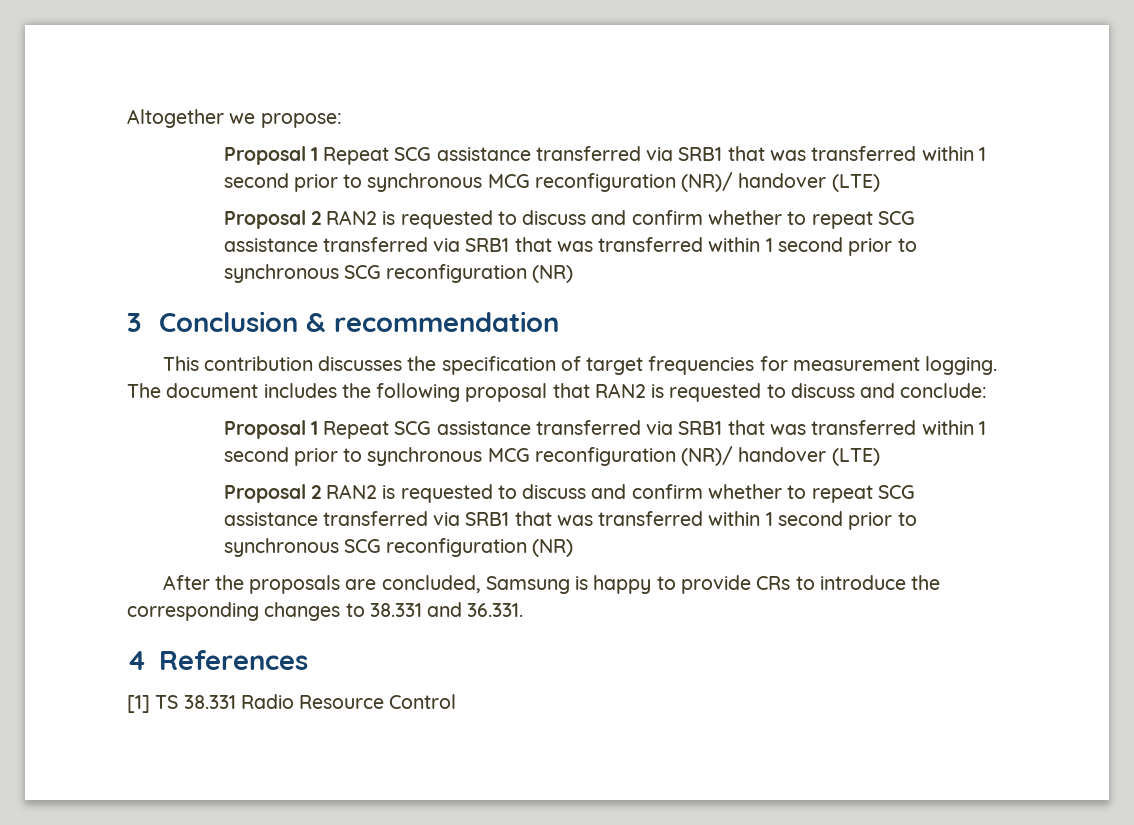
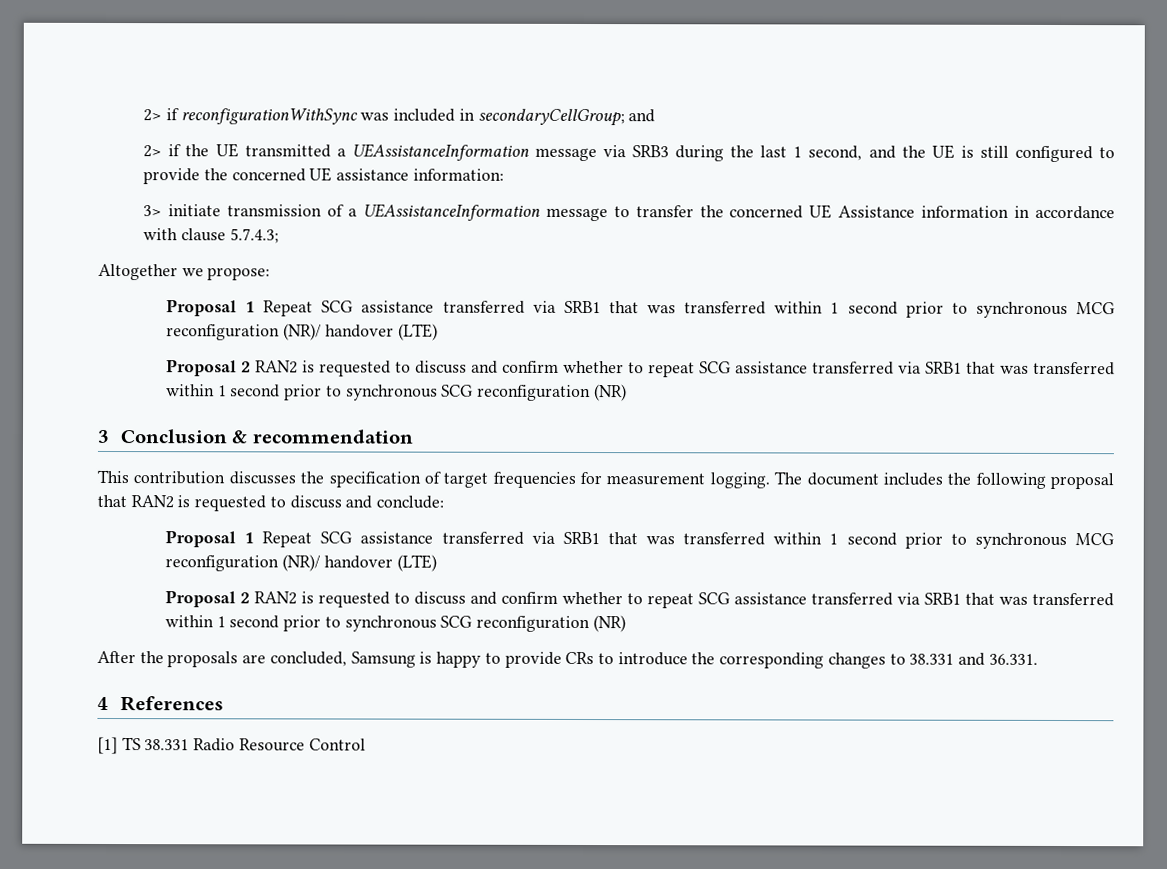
+ 2> if reconfigurationWithSync was included in secondaryCellGroup; and
+ 2> if the UE transmitted a UEAssistanceInformation message via SRB3 during the last 1 second, and the UE is still configured to provide the concerned UE assistance information:
+ 3> initiate transmission of a UEAssistanceInformation message to transfer the concerned UE Assistance information in accordance with clause 5.7.4.3;

